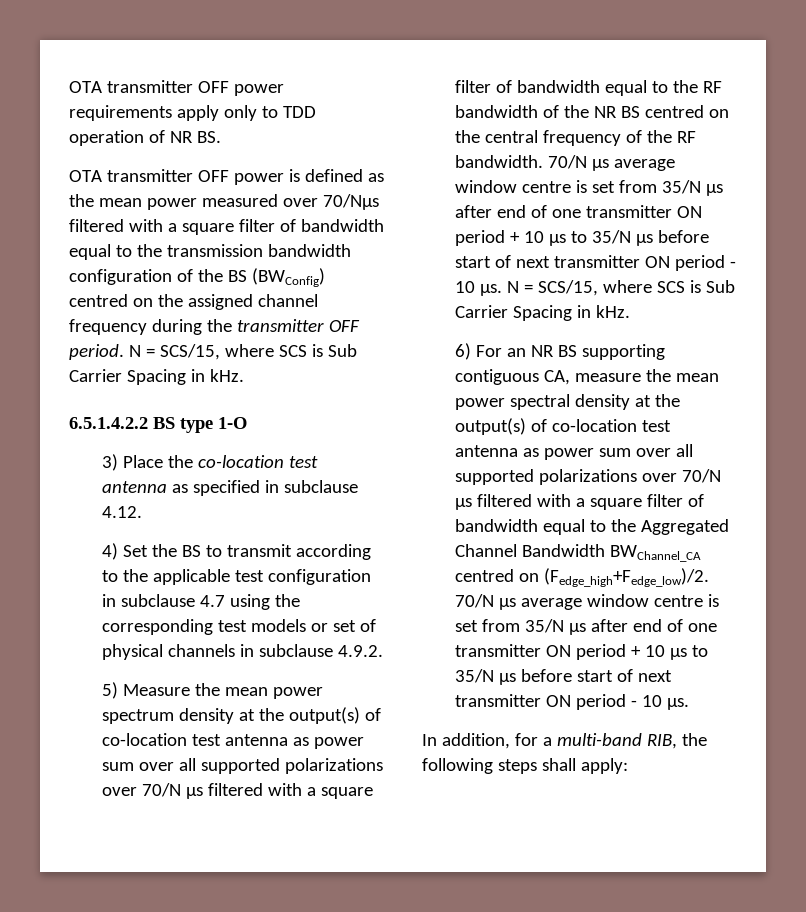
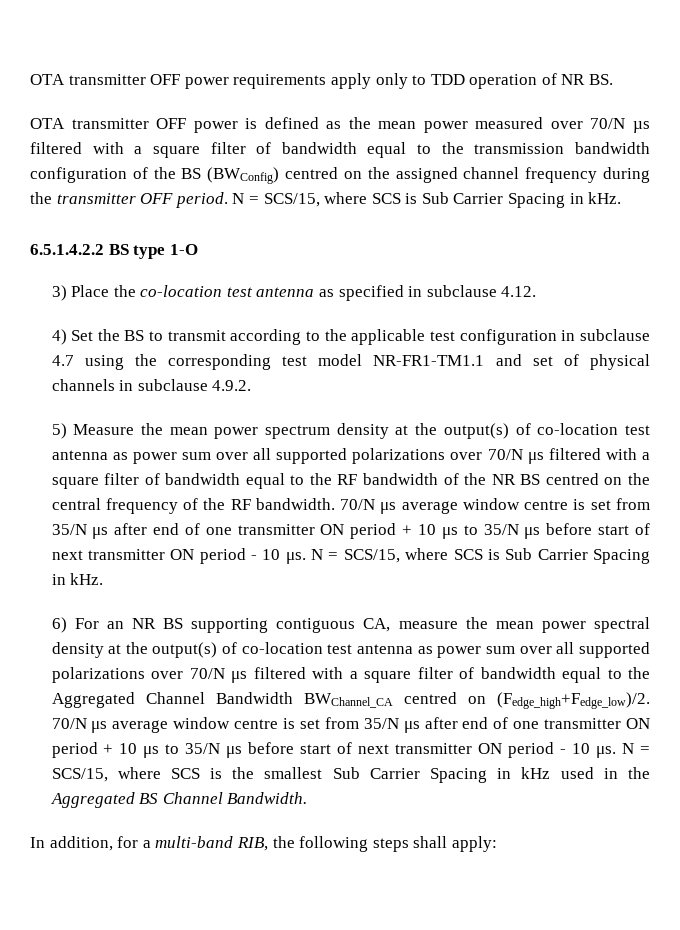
- OTA transmitter OFF power is defined as the mean power measured over 70/Nµs filtered with a square filter of bandwidth equal to the transmission bandwidth configuration of the BS (BWConfig) centred on the assigned channel frequency during the transmitter OFF period.
+ OTA transmitter OFF power is defined as the mean power measured over 70/N µs filtered with a square filter of bandwidth equal to the transmission bandwidth configuration of the BS (BWConfig) centred on the assigned channel frequency during the transmitter OFF period.
- 4) Set the BS to transmit according to the applicable test configuration in subclause 4.7 using the corresponding test models or set of physical channels in subclause 4.9.2.
+ 4) Set the BS to transmit according to the applicable test configuration in subclause 4.7 using the corresponding test model NR-FR1-TM1.1 and set of physical channels in subclause 4.9.2.
+ N = SCS/15, where SCS is the smallest Sub Carrier Spacing in kHz used in the Aggregated BS Channel Bandwidth.

